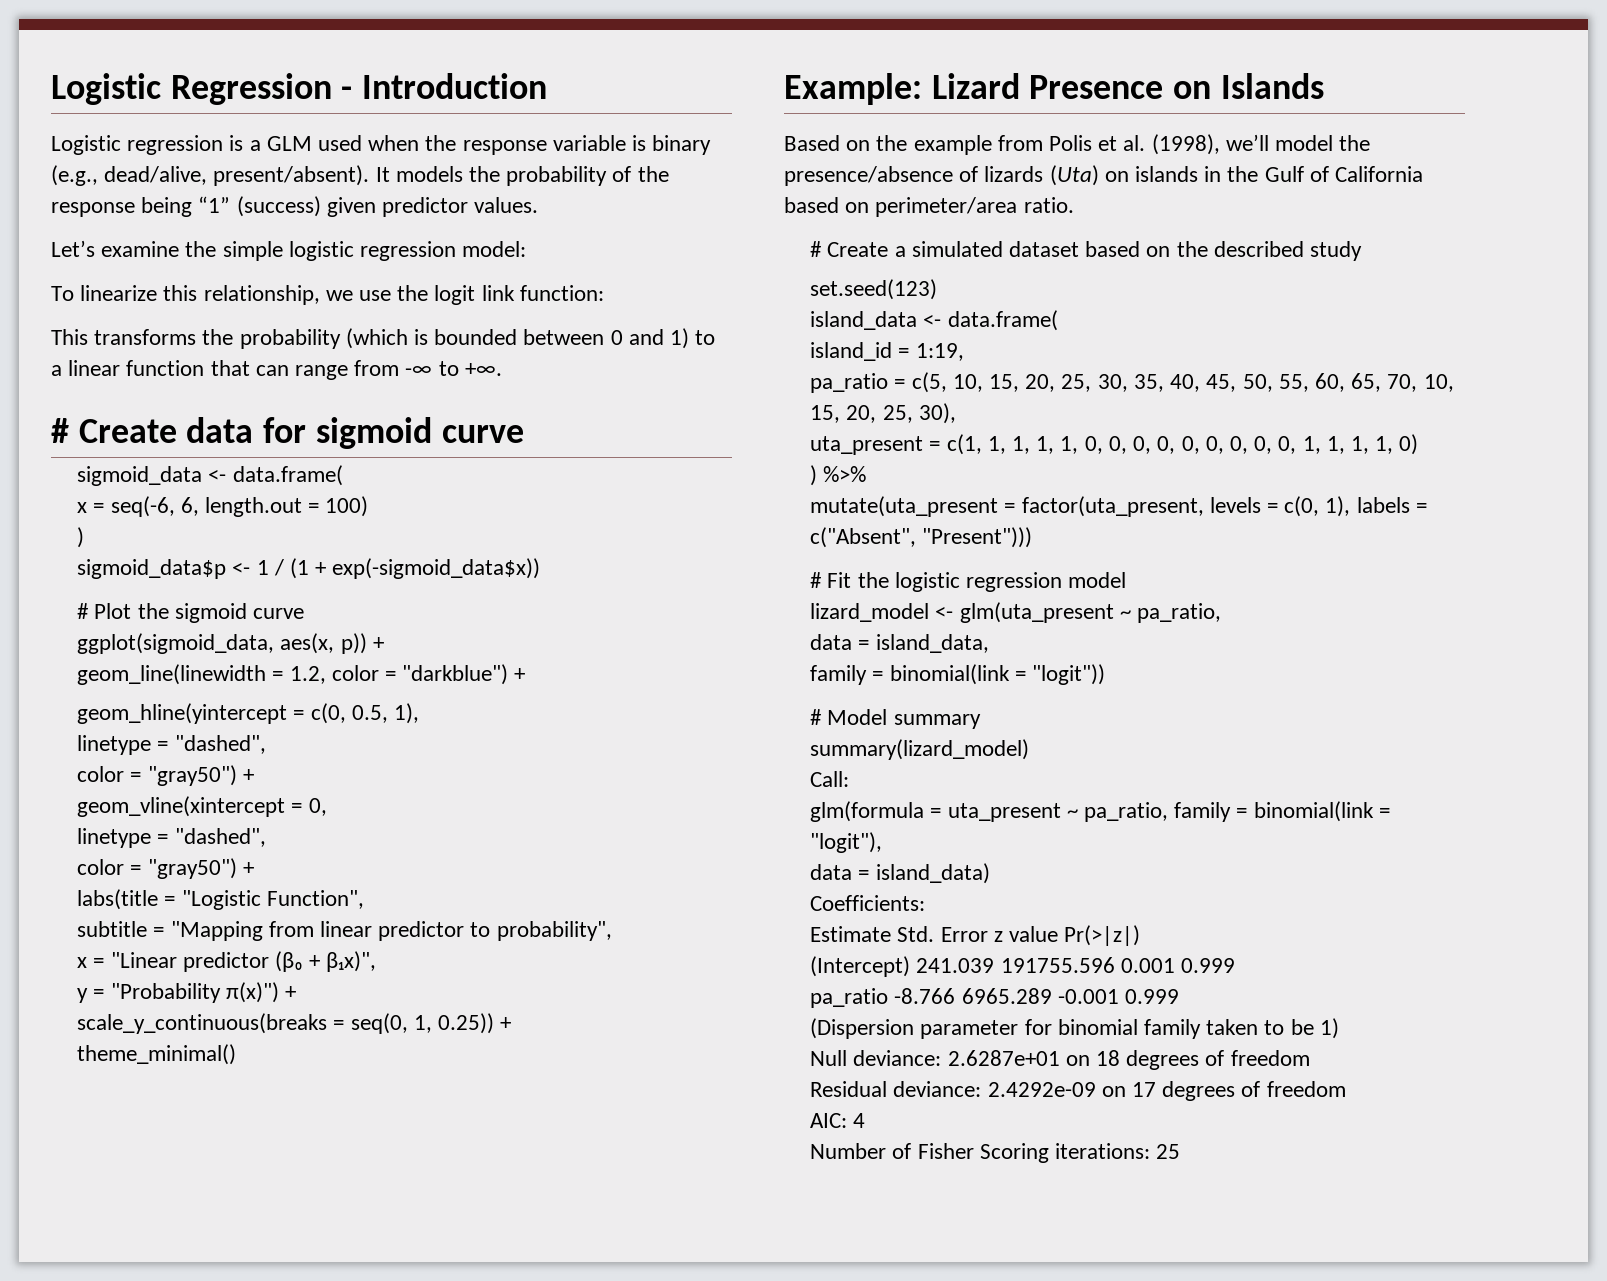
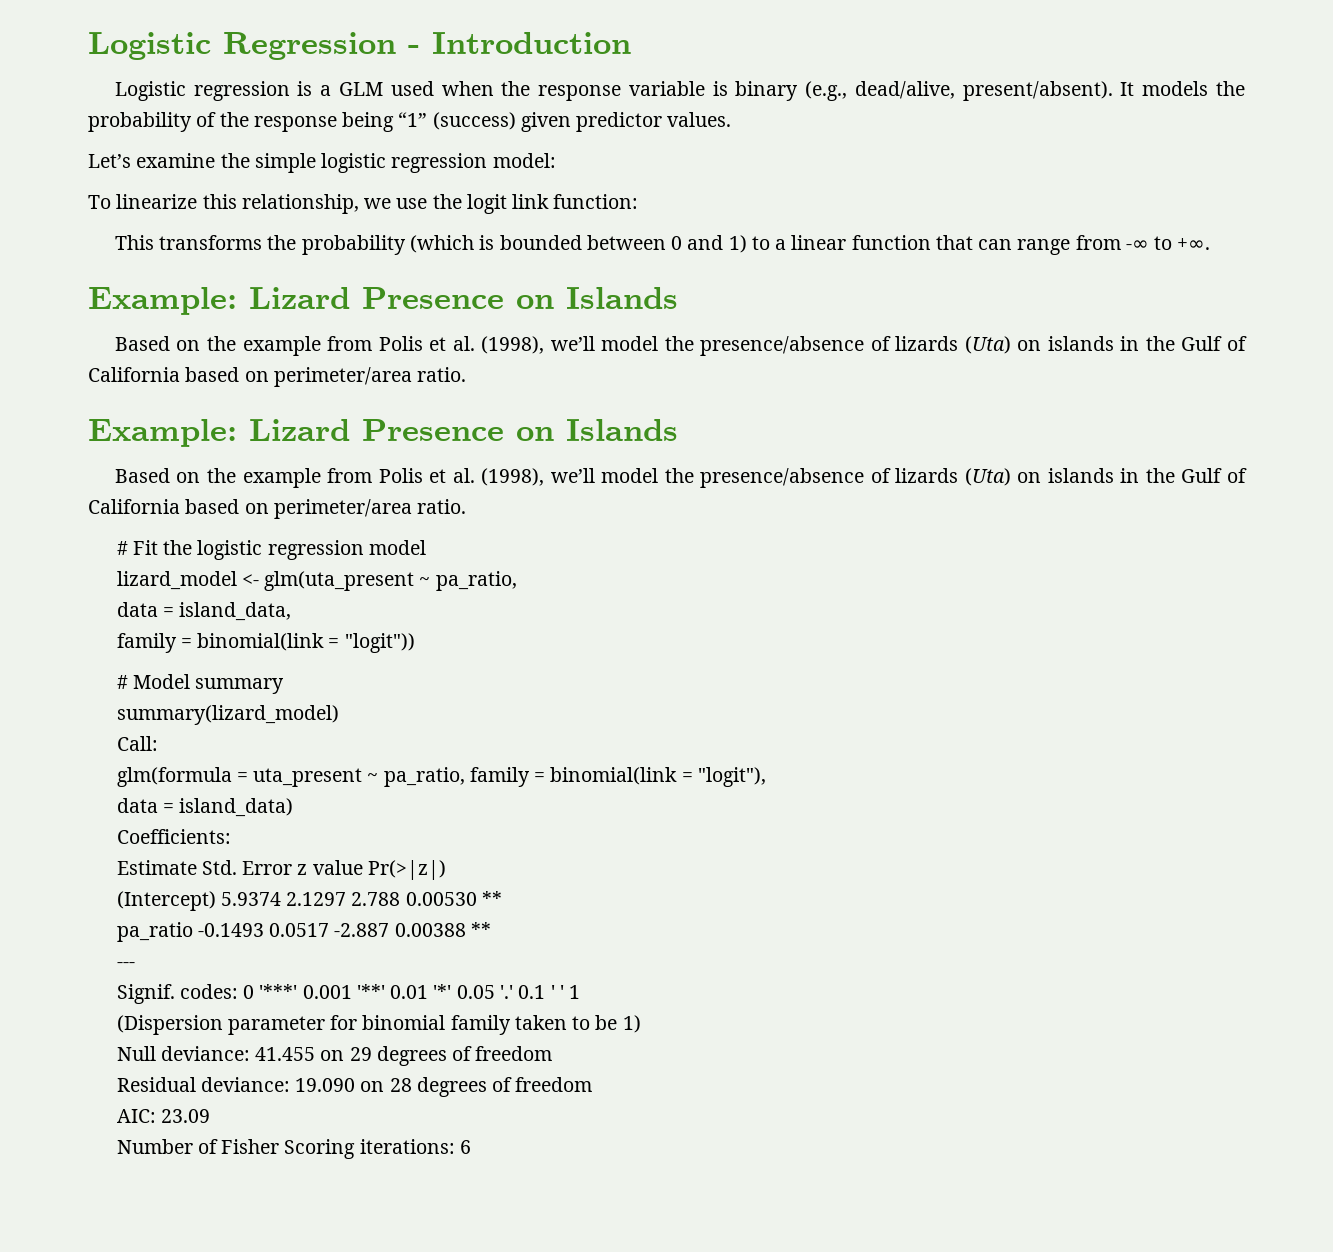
  This transforms the probability (which is bounded between 0 and 1) to a linear function that can range from -∞ to +∞.
- # Create data for sigmoid curve
- sigmoid_data <- data.frame(
- x = seq(-6, 6, length.out = 100)
- )
- sigmoid_data$p <- 1 / (1 + exp(-sigmoid_data$x))
- # Plot the sigmoid curve
- ggplot(sigmoid_data, aes(x, p)) +
- geom_line(linewidth = 1.2, color = "darkblue") +
- geom_hline(yintercept = c(0, 0.5, 1),
- linetype = "dashed",
- color = "gray50") +
- geom_vline(xintercept = 0,
- linetype = "dashed",
- color = "gray50") +
- labs(title = "Logistic Function",
- subtitle = "Mapping from linear predictor to probability",
- x = "Linear predictor (β₀ + β₁x)",
- y = "Probability π(x)") +
- scale_y_continuous(breaks = seq(0, 1, 0.25)) +
- theme_minimal()
+ Example: Lizard Presence on Islands
+ Based on the example from Polis et al. (1998), we’ll model the presence/absence of lizards (Uta) on islands in the Gulf of California based on perimeter/area ratio.
- # Create a simulated dataset based on the described study
- set.seed(123)
- island_data <- data.frame(
- island_id = 1:19,
- pa_ratio = c(5, 10, 15, 20, 25, 30, 35, 40, 45, 50, 55, 60, 65, 70, 10, 15, 20, 25, 30),
- uta_present = c(1, 1, 1, 1, 1, 0, 0, 0, 0, 0, 0, 0, 0, 0, 1, 1, 1, 1, 0)
- ) %>%
- mutate(uta_present = factor(uta_present, levels = c(0, 1), labels = c("Absent", "Present")))
- (Intercept) 241.039 191755.596 0.001 0.999
- pa_ratio -8.766 6965.289 -0.001 0.999
+ (Intercept) 5.9374 2.1297 2.788 0.00530 **
+ pa_ratio -0.1493 0.0517 -2.887 0.00388 **
+ ---
+ Signif. codes: 0 '***' 0.001 '**' 0.01 '*' 0.05 '.' 0.1 ' ' 1
- Null deviance: 2.6287e+01 on 18 degrees of freedom
+ Null deviance: 41.455 on 29 degrees of freedom
- Residual deviance: 2.4292e-09 on 17 degrees of freedom
+ Residual deviance: 19.090 on 28 degrees of freedom
- AIC: 4
+ AIC: 23.09
- Number of Fisher Scoring iterations: 25
+ Number of Fisher Scoring iterations: 6

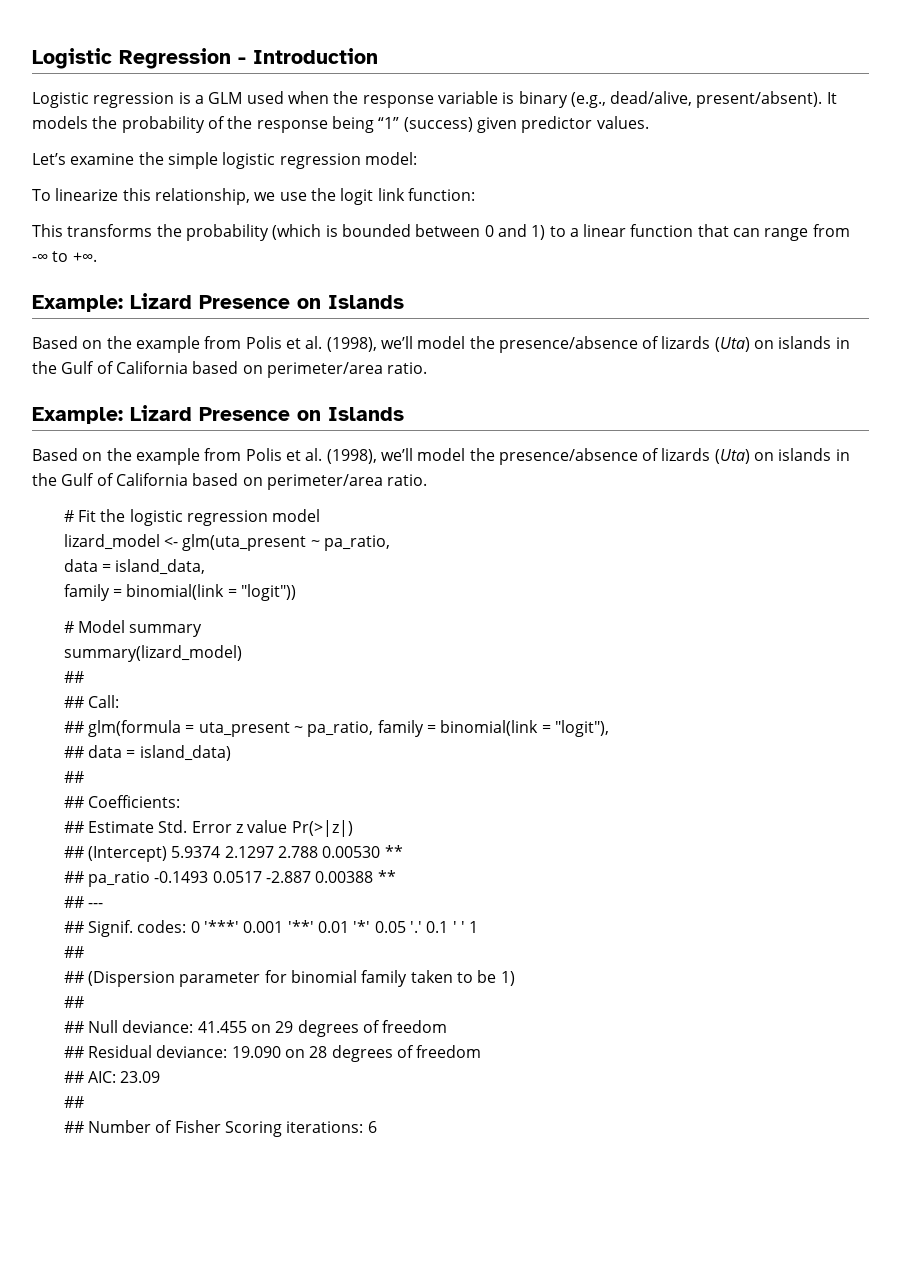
  summary(lizard_model)
- Call:
+ ##
+ ## Call:
- glm(formula = uta_present ~ pa_ratio, family = binomial(link = "logit"),
+ ## glm(formula = uta_present ~ pa_ratio, family = binomial(link = "logit"),
- data = island_data)
- Coefficients:
+ ## data = island_data)
+ ##
+ ## Coefficients:
- Estimate Std. Error z value Pr(>|z|)
+ ## Estimate Std. Error z value Pr(>|z|)
- (Intercept) 5.9374 2.1297 2.788 0.00530 **
+ ## (Intercept) 5.9374 2.1297 2.788 0.00530 **
- pa_ratio -0.1493 0.0517 -2.887 0.00388 **
+ ## pa_ratio -0.1493 0.0517 -2.887 0.00388 **
- ---
+ ## ---
- Signif. codes: 0 '***' 0.001 '**' 0.01 '*' 0.05 '.'
+ ## Signif. codes: 0 '***' 0.001 '**' 0.01 '*' 0.05 '.'
  0.1 ' ' 1
- (Dispersion parameter for binomial family taken to be 1)
- Null deviance: 41.455 on 29 degrees of freedom
+ ##
+ ## (Dispersion parameter for binomial family taken to be 1)
+ ##
+ ## Null deviance: 41.455 on 29 degrees of freedom
- Residual deviance: 19.090 on 28 degrees of freedom
+ ## Residual deviance: 19.090 on 28 degrees of freedom
- AIC: 23.09
- Number of Fisher Scoring iterations: 6
+ ## AIC: 23.09
+ ##
+ ## Number of Fisher Scoring iterations: 6

